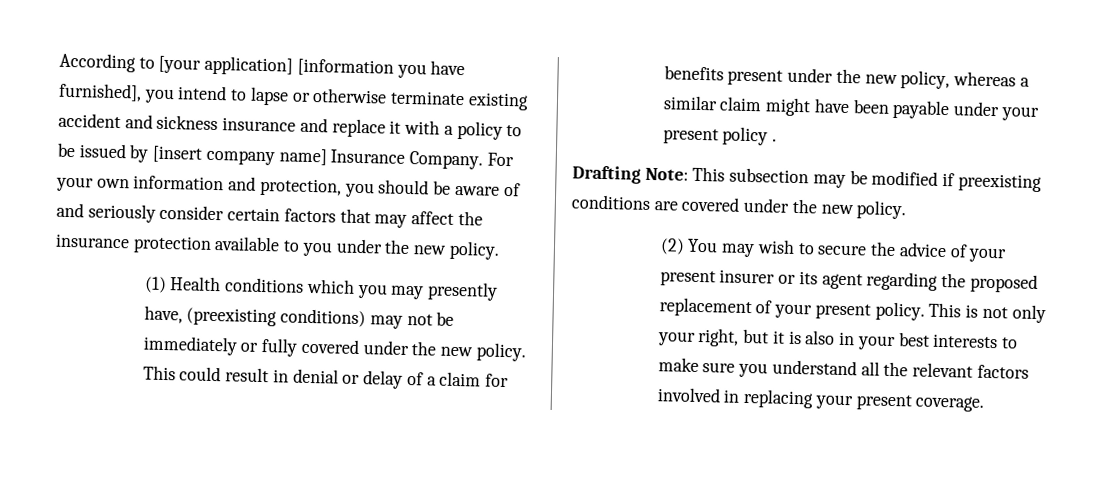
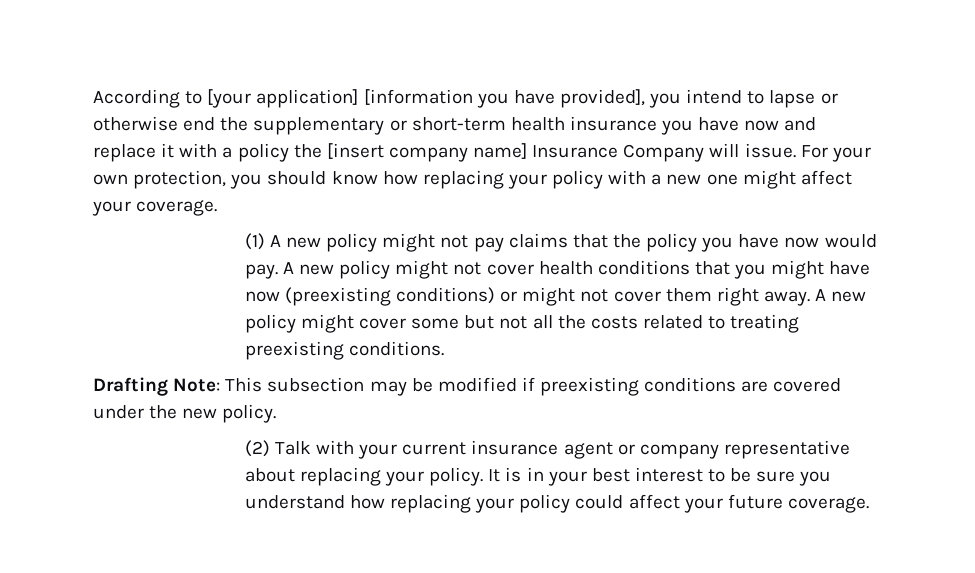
- According to [your application] [information you have furnished], you intend to lapse or otherwise terminate existing accident and sickness insurance and replace it with a policy to be issued by [insert company name] Insurance Company.
+ According to [your application] [information you have provided], you intend to lapse or otherwise end the supplementary or short-term health insurance you have now and replace it with a policy the [insert company name] Insurance Company will issue.
- For your own information and protection, you should be aware of and seriously consider certain factors that may affect the insurance protection available to you under the new policy.
- (1) Health conditions which you may presently have, (preexisting conditions) may not be immediately or fully covered under the new policy. This could result in denial or delay of a claim for benefits present under the new policy, whereas a similar claim might have been payable under your present policy .
+ For your own protection, you should know how replacing your policy with a new one might affect your coverage.
+ (1) A new policy might not pay claims that the policy you have now would pay. A new policy might not cover health conditions that you might have now (preexisting conditions) or might not cover them right away. A new policy might cover some but not all the costs related to treating preexisting conditions.
- (2) You may wish to secure the advice of your present insurer or its agent regarding the proposed replacement of your present policy. This is not only your right, but it is also in your best interests to make sure you understand all the relevant factors involved in replacing your present coverage.
+ (2) Talk with your current insurance agent or company representative about replacing your policy. It is in your best interest to be sure you understand how replacing your policy could affect your future coverage.

